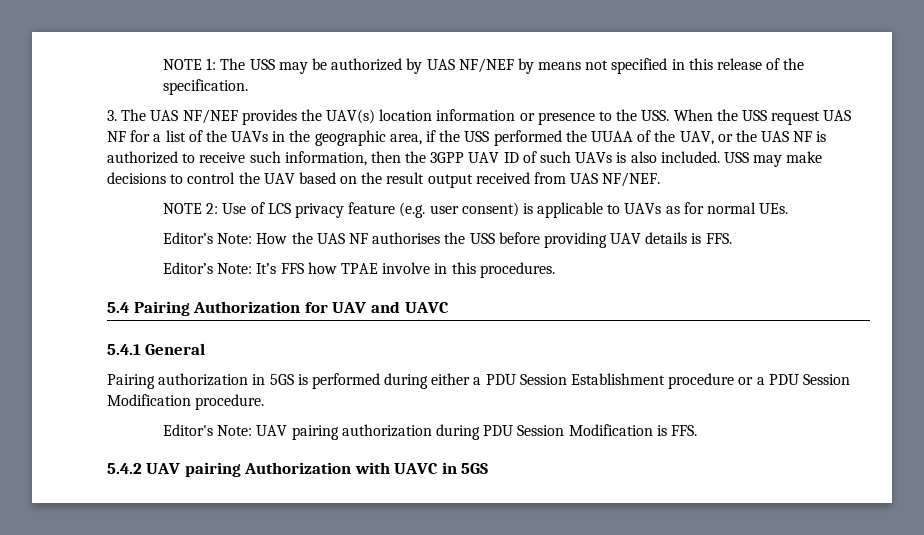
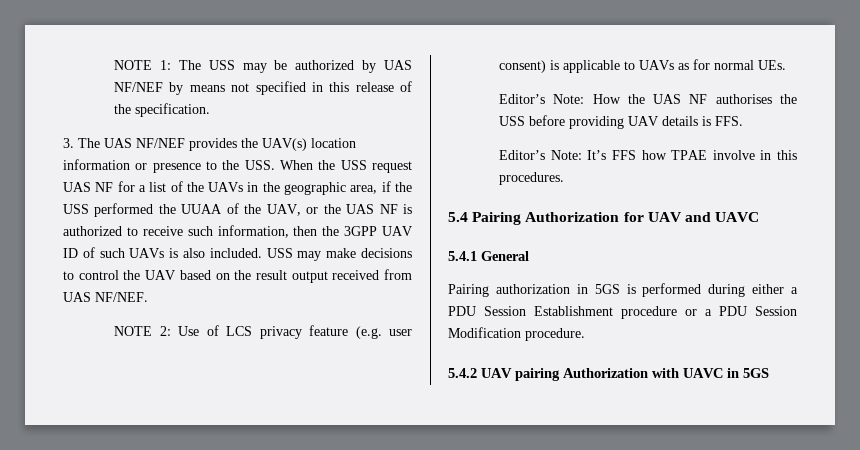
- Editor's Note: UAV pairing authorization during PDU Session Modification is FFS.

